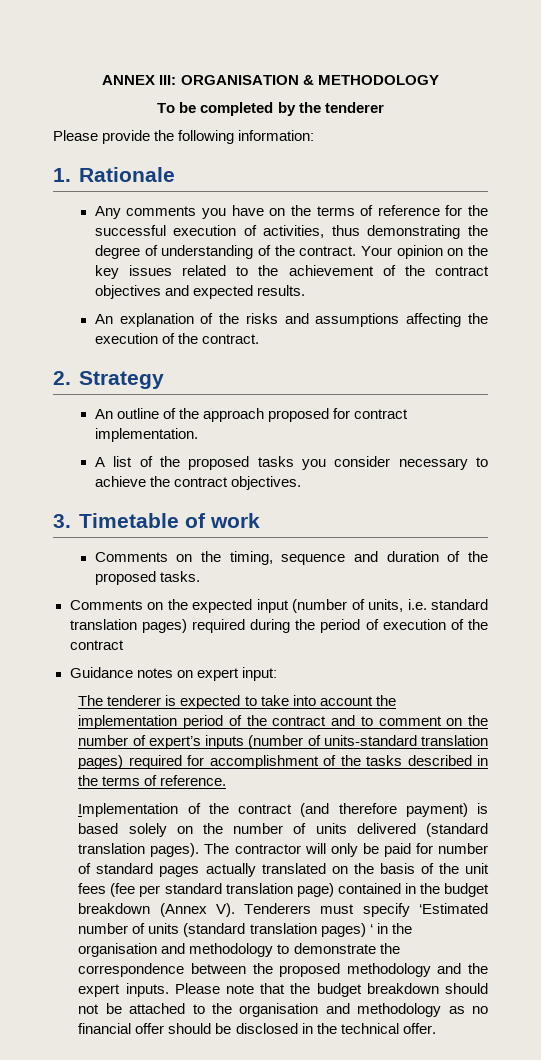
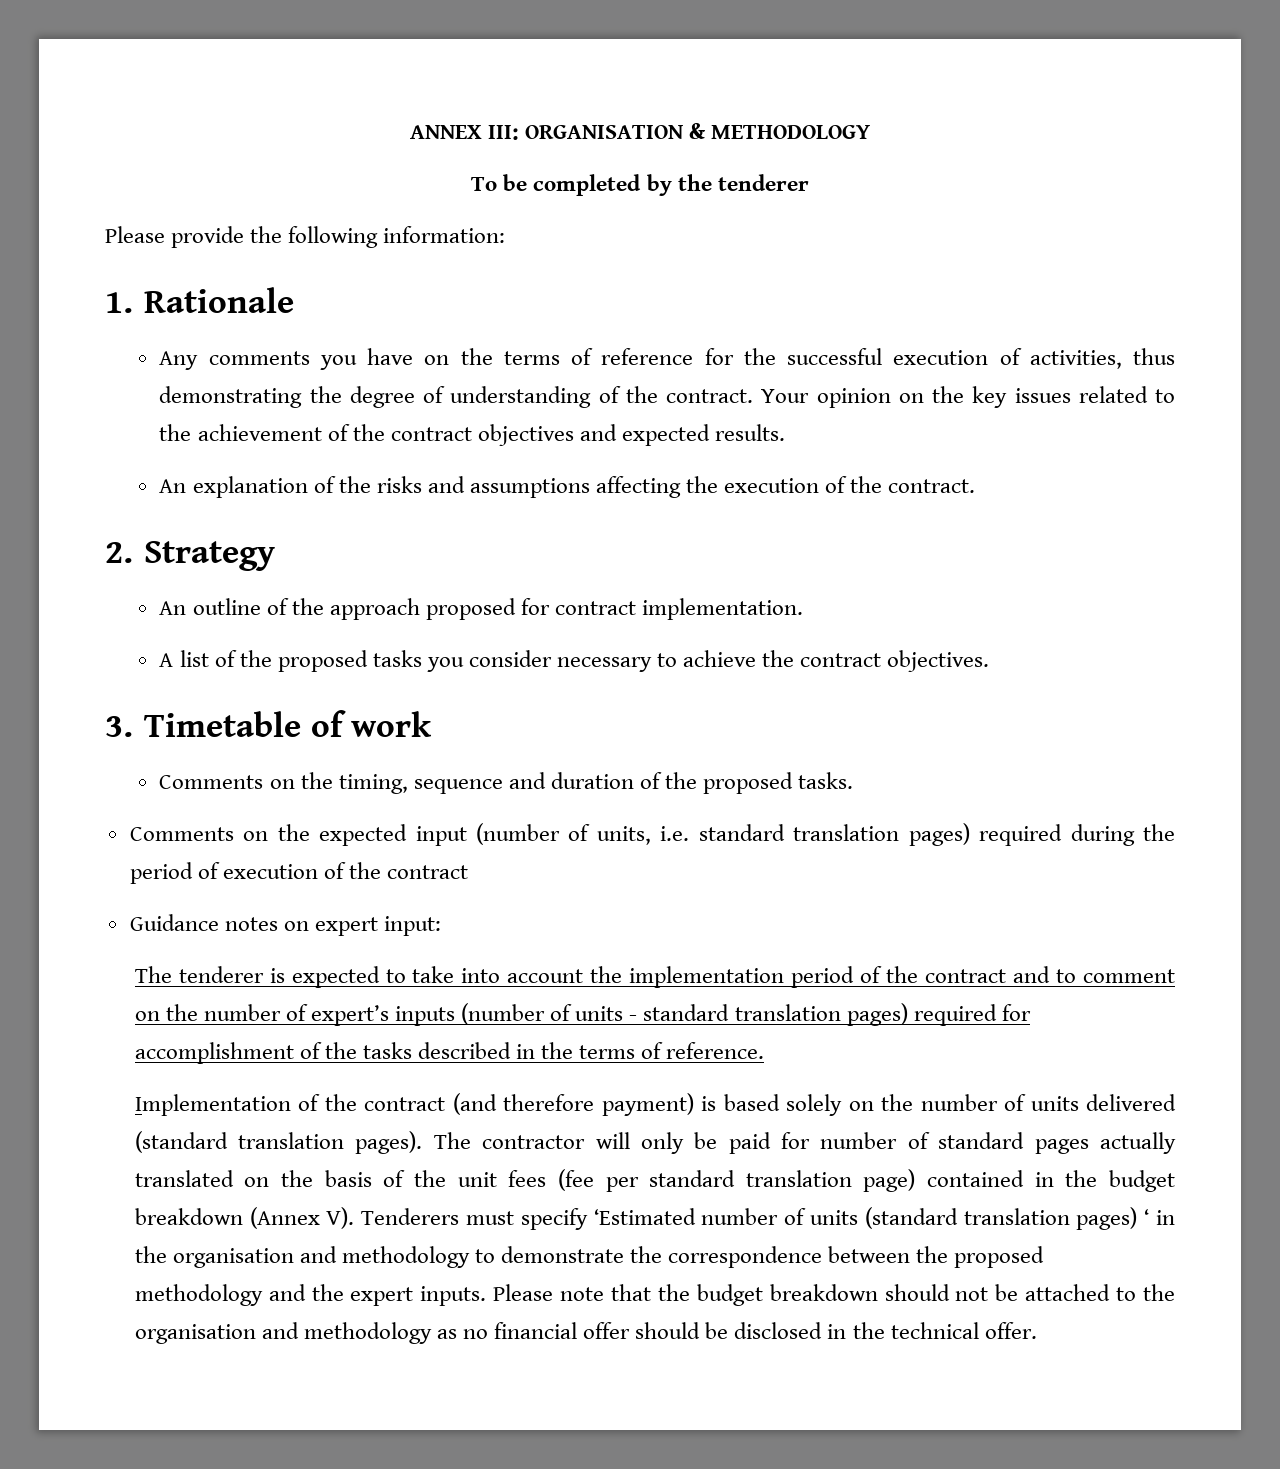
- The tenderer is expected to take into account the implementation period of the contract and to comment on the number of expert’s inputs (number of units-standard translation pages) required for accomplishment of the tasks described in the terms of reference.
+ The tenderer is expected to take into account the implementation period of the contract and to comment on the number of expert’s inputs (number of units - standard translation pages) required for accomplishment of the tasks described in the terms of reference.

